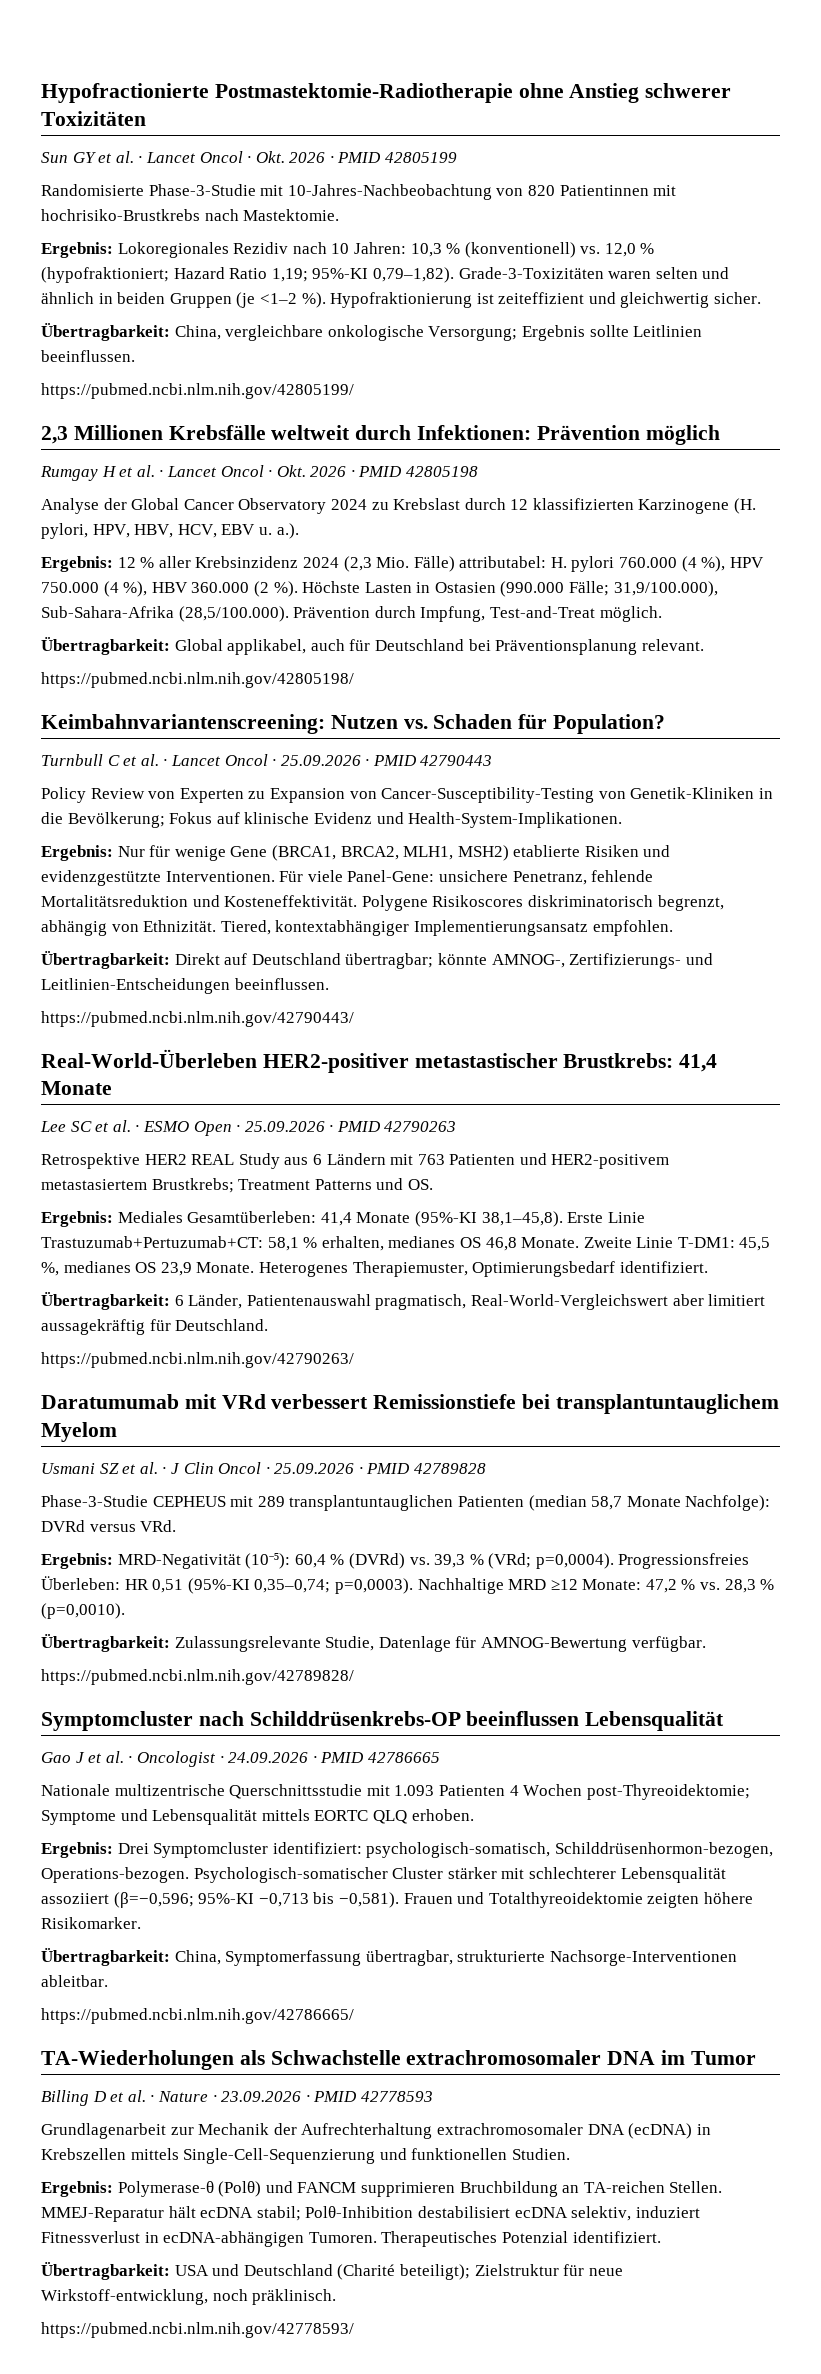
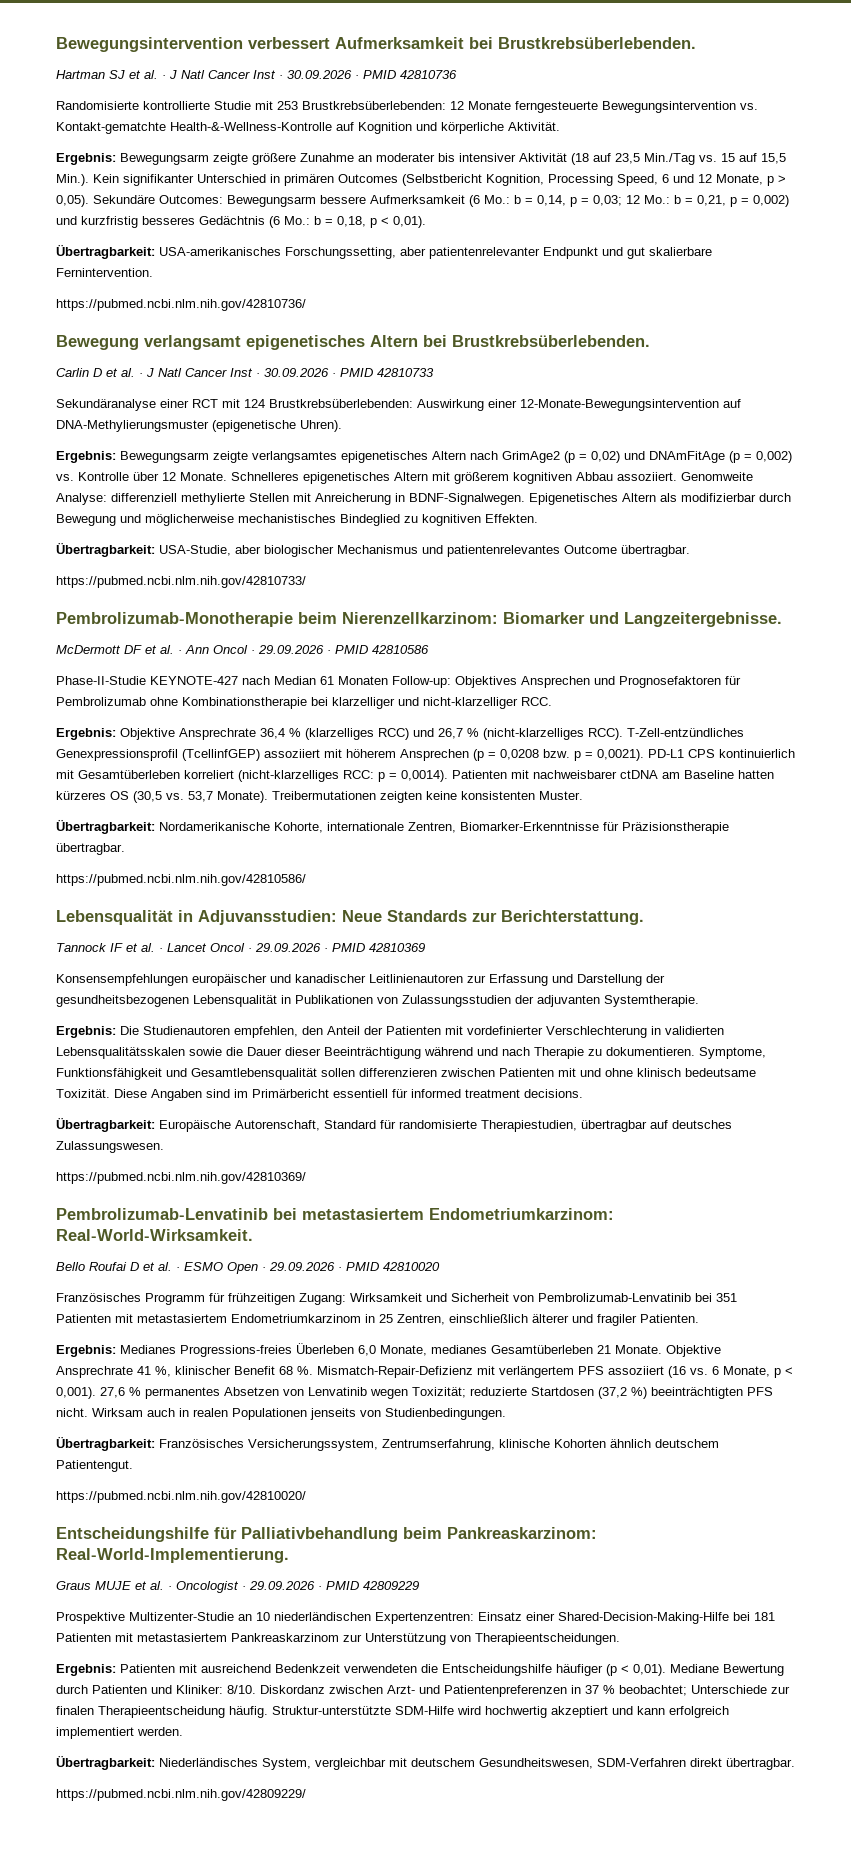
- Hypofractionierte Postmastektomie-Radiotherapie ohne Anstieg schwerer Toxizitäten
- Sun GY et al. · Lancet Oncol · Okt. 2026 · PMID 42805199
- Randomisierte Phase-3-Studie mit 10-Jahres-Nachbeobachtung von 820 Patientinnen mit hochrisiko-Brustkrebs nach Mastektomie.
- Ergebnis: Lokoregionales Rezidiv nach 10 Jahren: 10,3 % (konventionell) vs. 12,0 % (hypofraktioniert; Hazard Ratio 1,19; 95%-KI 0,79–1,82). Grade-3-Toxizitäten waren selten und ähnlich in beiden Gruppen (je <1–2 %). Hypofraktionierung ist zeiteffizient und gleichwertig sicher.
- Übertragbarkeit: China, vergleichbare onkologische Versorgung; Ergebnis sollte Leitlinien beeinflussen.
- https://pubmed.ncbi.nlm.nih.gov/42805199/
- 2,3 Millionen Krebsfälle weltweit durch Infektionen: Prävention möglich
- Rumgay H et al. · Lancet Oncol · Okt. 2026 · PMID 42805198
- Analyse der Global Cancer Observatory 2024 zu Krebslast durch 12 klassifizierten Karzinogene (H. pylori, HPV, HBV, HCV, EBV u. a.).
- Ergebnis: 12 % aller Krebsinzidenz 2024 (2,3 Mio. Fälle) attributabel: H. pylori 760.000 (4 %), HPV 750.000 (4 %), HBV 360.000 (2 %). Höchste Lasten in Ostasien (990.000 Fälle; 31,9/100.000), Sub-Sahara-Afrika (28,5/100.000). Prävention durch Impfung, Test-and-Treat möglich.
- Übertragbarkeit: Global applikabel, auch für Deutschland bei Präventionsplanung relevant.
- https://pubmed.ncbi.nlm.nih.gov/42805198/
- Keimbahnvariantenscreening: Nutzen vs. Schaden für Population?
- Turnbull C et al. · Lancet Oncol · 25.09.2026 · PMID 42790443
- Policy Review von Experten zu Expansion von Cancer-Susceptibility-Testing von Genetik-Kliniken in die Bevölkerung; Fokus auf klinische Evidenz und Health-System-Implikationen.
- Ergebnis: Nur für wenige Gene (BRCA1, BRCA2, MLH1, MSH2) etablierte Risiken und evidenzgestützte Interventionen. Für viele Panel-Gene: unsichere Penetranz, fehlende Mortalitätsreduktion und Kosteneffektivität. Polygene Risikoscores diskriminatorisch begrenzt, abhängig von Ethnizität. Tiered, kontextabhängiger Implementierungsansatz empfohlen.
- Übertragbarkeit: Direkt auf Deutschland übertragbar; könnte AMNOG-, Zertifizierungs- und Leitlinien-Entscheidungen beeinflussen.
- https://pubmed.ncbi.nlm.nih.gov/42790443/
- Real-World-Überleben HER2-positiver metastastischer Brustkrebs: 41,4 Monate
- Lee SC et al. · ESMO Open · 25.09.2026 · PMID 42790263
- Retrospektive HER2 REAL Study aus 6 Ländern mit 763 Patienten und HER2-positivem metastasiertem Brustkrebs; Treatment Patterns und OS.
- Ergebnis: Mediales Gesamtüberleben: 41,4 Monate (95%-KI 38,1–45,8). Erste Linie Trastuzumab+Pertuzumab+CT: 58,1 % erhalten, medianes OS 46,8 Monate. Zweite Linie T-DM1: 45,5 %, medianes OS 23,9 Monate. Heterogenes Therapiemuster, Optimierungsbedarf identifiziert.
- Übertragbarkeit: 6 Länder, Patientenauswahl pragmatisch, Real-World-Vergleichswert aber limitiert aussagekräftig für Deutschland.
- https://pubmed.ncbi.nlm.nih.gov/42790263/
- Daratumumab mit VRd verbessert Remissionstiefe bei transplantuntauglichem Myelom
- Usmani SZ et al. · J Clin Oncol · 25.09.2026 · PMID 42789828
- Phase-3-Studie CEPHEUS mit 289 transplantuntauglichen Patienten (median 58,7 Monate Nachfolge): DVRd versus VRd.
- Ergebnis: MRD-Negativität (10⁻⁵): 60,4 % (DVRd) vs. 39,3 % (VRd; p=0,0004). Progressionsfreies Überleben: HR 0,51 (95%-KI 0,35–0,74; p=0,0003). Nachhaltige MRD ≥12 Monate: 47,2 % vs. 28,3 % (p=0,0010).
- Übertragbarkeit: Zulassungsrelevante Studie, Datenlage für AMNOG-Bewertung verfügbar.
- https://pubmed.ncbi.nlm.nih.gov/42789828/
- Symptomcluster nach Schilddrüsenkrebs-OP beeinflussen Lebensqualität
- Gao J et al. · Oncologist · 24.09.2026 · PMID 42786665
- Nationale multizentrische Querschnittsstudie mit 1.093 Patienten 4 Wochen post-Thyreoidektomie; Symptome und Lebensqualität mittels EORTC QLQ erhoben.
- Ergebnis: Drei Symptomcluster identifiziert: psychologisch-somatisch, Schilddrüsenhormon-bezogen, Operations-bezogen. Psychologisch-somatischer Cluster stärker mit schlechterer Lebensqualität assoziiert (β=−0,596; 95%-KI −0,713 bis −0,581). Frauen und Totalthyreoidektomie zeigten höhere Risikomarker.
- Übertragbarkeit: China, Symptomerfassung übertragbar, strukturierte Nachsorge-Interventionen ableitbar.
- https://pubmed.ncbi.nlm.nih.gov/42786665/
- TA-Wiederholungen als Schwachstelle extrachromosomaler DNA im Tumor
- Billing D et al. · Nature · 23.09.2026 · PMID 42778593
- Grundlagenarbeit zur Mechanik der Aufrechterhaltung extrachromosomaler DNA (ecDNA) in Krebszellen mittels Single-Cell-Sequenzierung und funktionellen Studien.
- Ergebnis: Polymerase-θ (Polθ) und FANCM supprimieren Bruchbildung an TA-reichen Stellen. MMEJ-Reparatur hält ecDNA stabil; Polθ-Inhibition destabilisiert ecDNA selektiv, induziert Fitnessverlust in ecDNA-abhängigen Tumoren. Therapeutisches Potenzial identifiziert.
- Übertragbarkeit: USA und Deutschland (Charité beteiligt); Zielstruktur für neue Wirkstoff-entwicklung, noch präklinisch.
- https://pubmed.ncbi.nlm.nih.gov/42778593/
+ Bewegungsintervention verbessert Aufmerksamkeit bei Brustkrebsüberlebenden.
+ Hartman SJ et al. · J Natl Cancer Inst · 30.09.2026 · PMID 42810736
+ Randomisierte kontrollierte Studie mit 253 Brustkrebsüberlebenden: 12 Monate ferngesteuerte Bewegungsintervention vs. Kontakt-gematchte Health-&-Wellness-Kontrolle auf Kognition und körperliche Aktivität.
+ Ergebnis: Bewegungsarm zeigte größere Zunahme an moderater bis intensiver Aktivität (18 auf 23,5 Min./Tag vs. 15 auf 15,5 Min.). Kein signifikanter Unterschied in primären Outcomes (Selbstbericht Kognition, Processing Speed, 6 und 12 Monate, p > 0,05). Sekundäre Outcomes: Bewegungsarm bessere Aufmerksamkeit (6 Mo.: b = 0,14, p = 0,03; 12 Mo.: b = 0,21, p = 0,002) und kurzfristig besseres Gedächtnis (6 Mo.: b = 0,18, p < 0,01).
+ Übertragbarkeit: USA-amerikanisches Forschungssetting, aber patientenrelevanter Endpunkt und gut skalierbare Fernintervention.
+ https://pubmed.ncbi.nlm.nih.gov/42810736/
+ Bewegung verlangsamt epigenetisches Altern bei Brustkrebsüberlebenden.
+ Carlin D et al. · J Natl Cancer Inst · 30.09.2026 · PMID 42810733
+ Sekundäranalyse einer RCT mit 124 Brustkrebsüberlebenden: Auswirkung einer 12-Monate-Bewegungsintervention auf DNA-Methylierungsmuster (epigenetische Uhren).
+ Ergebnis: Bewegungsarm zeigte verlangsamtes epigenetisches Altern nach GrimAge2 (p = 0,02) und DNAmFitAge (p = 0,002) vs. Kontrolle über 12 Monate. Schnelleres epigenetisches Altern mit größerem kognitiven Abbau assoziiert. Genomweite Analyse: differenziell methylierte Stellen mit Anreicherung in BDNF-Signalwegen. Epigenetisches Altern als modifizierbar durch Bewegung und möglicherweise mechanistisches Bindeglied zu kognitiven Effekten.
+ Übertragbarkeit: USA-Studie, aber biologischer Mechanismus und patientenrelevantes Outcome übertragbar.
+ https://pubmed.ncbi.nlm.nih.gov/42810733/
+ Pembrolizumab-Monotherapie beim Nierenzellkarzinom: Biomarker und Langzeitergebnisse.
+ McDermott DF et al. · Ann Oncol · 29.09.2026 · PMID 42810586
+ Phase-II-Studie KEYNOTE-427 nach Median 61 Monaten Follow-up: Objektives Ansprechen und Prognosefaktoren für Pembrolizumab ohne Kombinationstherapie bei klarzelliger und nicht-klarzelliger RCC.
+ Ergebnis: Objektive Ansprechrate 36,4 % (klarzelliges RCC) und 26,7 % (nicht-klarzelliges RCC). T-Zell-entzündliches Genexpressionsprofil (TcellinfGEP) assoziiert mit höherem Ansprechen (p = 0,0208 bzw. p = 0,0021). PD-L1 CPS kontinuierlich mit Gesamtüberleben korreliert (nicht-klarzelliges RCC: p = 0,0014). Patienten mit nachweisbarer ctDNA am Baseline hatten kürzeres OS (30,5 vs. 53,7 Monate). Treibermutationen zeigten keine konsistenten Muster.
+ Übertragbarkeit: Nordamerikanische Kohorte, internationale Zentren, Biomarker-Erkenntnisse für Präzisionstherapie übertragbar.
+ https://pubmed.ncbi.nlm.nih.gov/42810586/
+ Lebensqualität in Adjuvansstudien: Neue Standards zur Berichterstattung.
+ Tannock IF et al. · Lancet Oncol · 29.09.2026 · PMID 42810369
+ Konsensempfehlungen europäischer und kanadischer Leitlinienautoren zur Erfassung und Darstellung der gesundheitsbezogenen Lebensqualität in Publikationen von Zulassungsstudien der adjuvanten Systemtherapie.
+ Ergebnis: Die Studienautoren empfehlen, den Anteil der Patienten mit vordefinierter Verschlechterung in validierten Lebensqualitätsskalen sowie die Dauer dieser Beeinträchtigung während und nach Therapie zu dokumentieren. Symptome, Funktionsfähigkeit und Gesamtlebensqualität sollen differenzieren zwischen Patienten mit und ohne klinisch bedeutsame Toxizität. Diese Angaben sind im Primärbericht essentiell für informed treatment decisions.
+ Übertragbarkeit: Europäische Autorenschaft, Standard für randomisierte Therapiestudien, übertragbar auf deutsches Zulassungswesen.
+ https://pubmed.ncbi.nlm.nih.gov/42810369/
+ Pembrolizumab-Lenvatinib bei metastasiertem Endometriumkarzinom: Real-World-Wirksamkeit.
+ Bello Roufai D et al. · ESMO Open · 29.09.2026 · PMID 42810020
+ Französisches Programm für frühzeitigen Zugang: Wirksamkeit und Sicherheit von Pembrolizumab-Lenvatinib bei 351 Patienten mit metastasiertem Endometriumkarzinom in 25 Zentren, einschließlich älterer und fragiler Patienten.
+ Ergebnis: Medianes Progressions-freies Überleben 6,0 Monate, medianes Gesamtüberleben 21 Monate. Objektive Ansprechrate 41 %, klinischer Benefit 68 %. Mismatch-Repair-Defizienz mit verlängertem PFS assoziiert (16 vs. 6 Monate, p < 0,001). 27,6 % permanentes Absetzen von Lenvatinib wegen Toxizität; reduzierte Startdosen (37,2 %) beeinträchtigten PFS nicht. Wirksam auch in realen Populationen jenseits von Studienbedingungen.
+ Übertragbarkeit: Französisches Versicherungssystem, Zentrumserfahrung, klinische Kohorten ähnlich deutschem Patientengut.
+ https://pubmed.ncbi.nlm.nih.gov/42810020/
+ Entscheidungshilfe für Palliativbehandlung beim Pankreaskarzinom: Real-World-Implementierung.
+ Graus MUJE et al. · Oncologist · 29.09.2026 · PMID 42809229
+ Prospektive Multizenter-Studie an 10 niederländischen Expertenzentren: Einsatz einer Shared-Decision-Making-Hilfe bei 181 Patienten mit metastasiertem Pankreaskarzinom zur Unterstützung von Therapieentscheidungen.
+ Ergebnis: Patienten mit ausreichend Bedenkzeit verwendeten die Entscheidungshilfe häufiger (p < 0,01). Mediane Bewertung durch Patienten und Kliniker: 8/10. Diskordanz zwischen Arzt- und Patientenpreferenzen in 37 % beobachtet; Unterschiede zur finalen Therapieentscheidung häufig. Struktur-unterstützte SDM-Hilfe wird hochwertig akzeptiert und kann erfolgreich implementiert werden.
+ Übertragbarkeit: Niederländisches System, vergleichbar mit deutschem Gesundheitswesen, SDM-Verfahren direkt übertragbar.
+ https://pubmed.ncbi.nlm.nih.gov/42809229/

